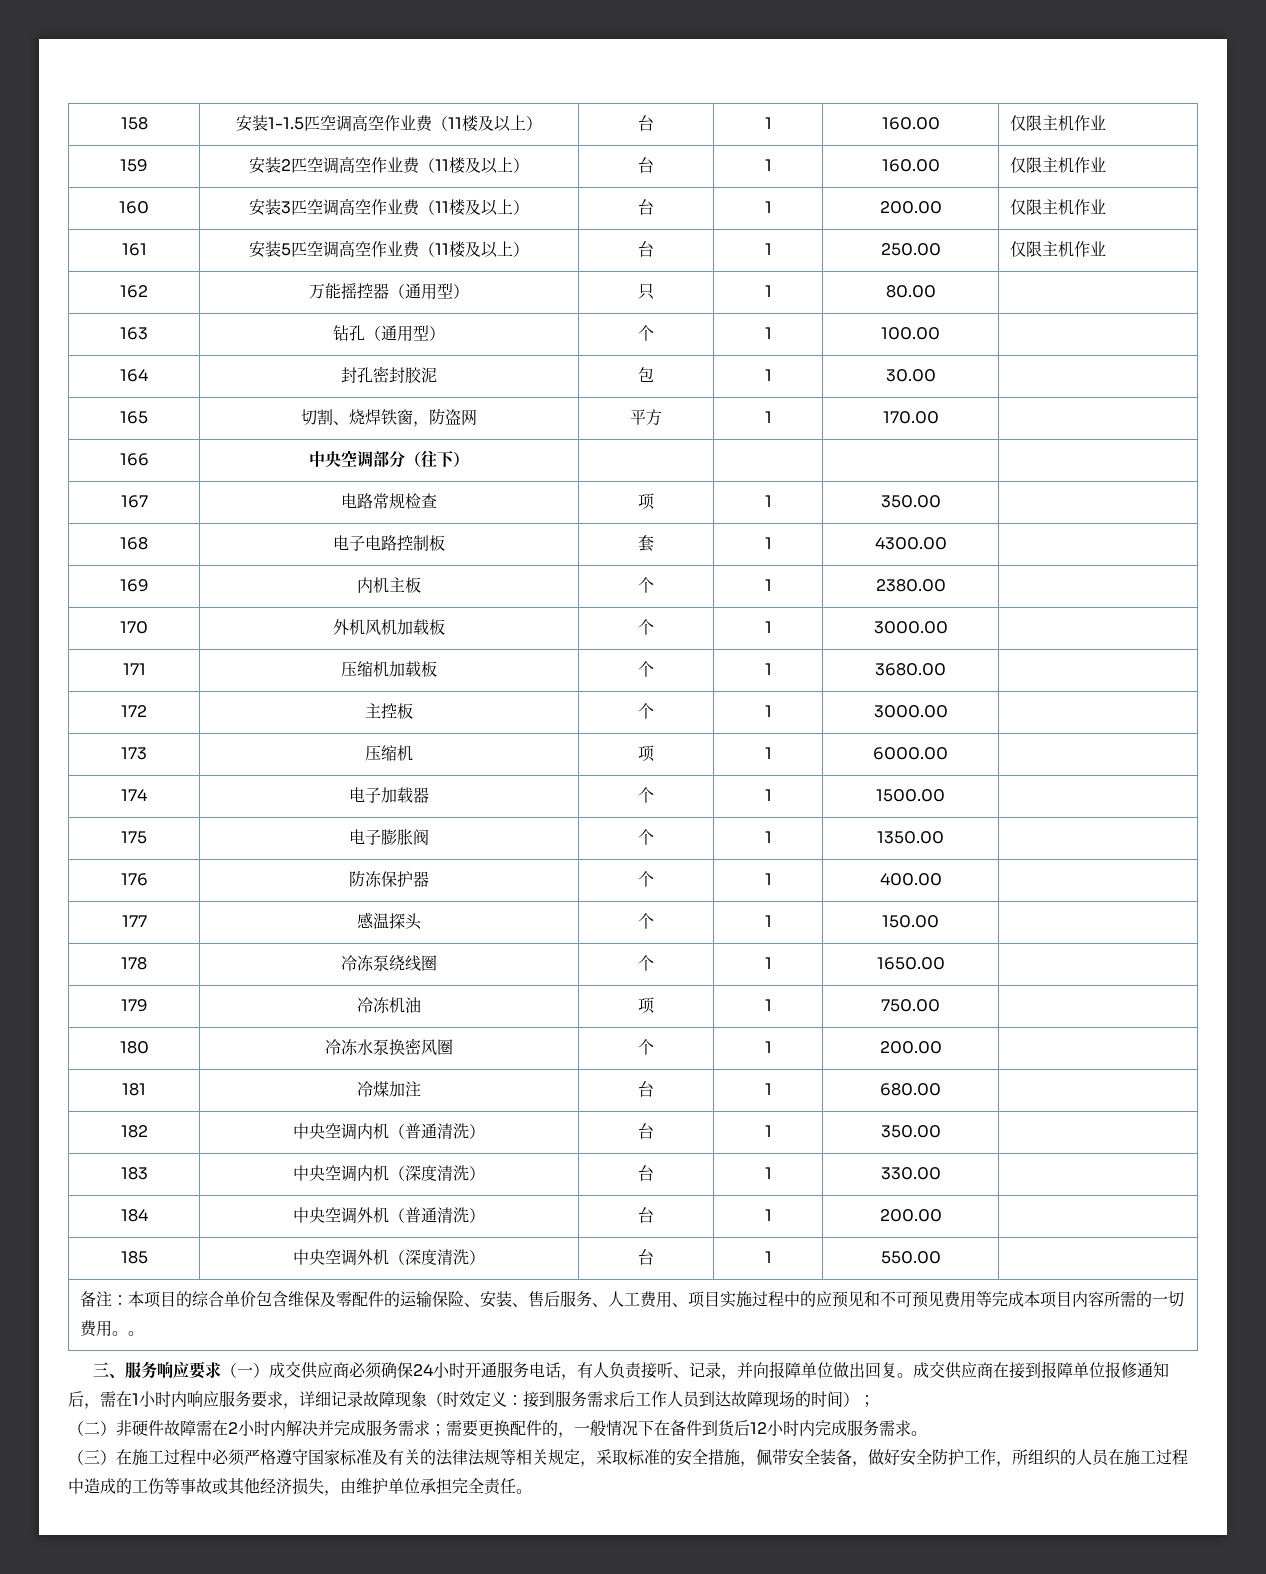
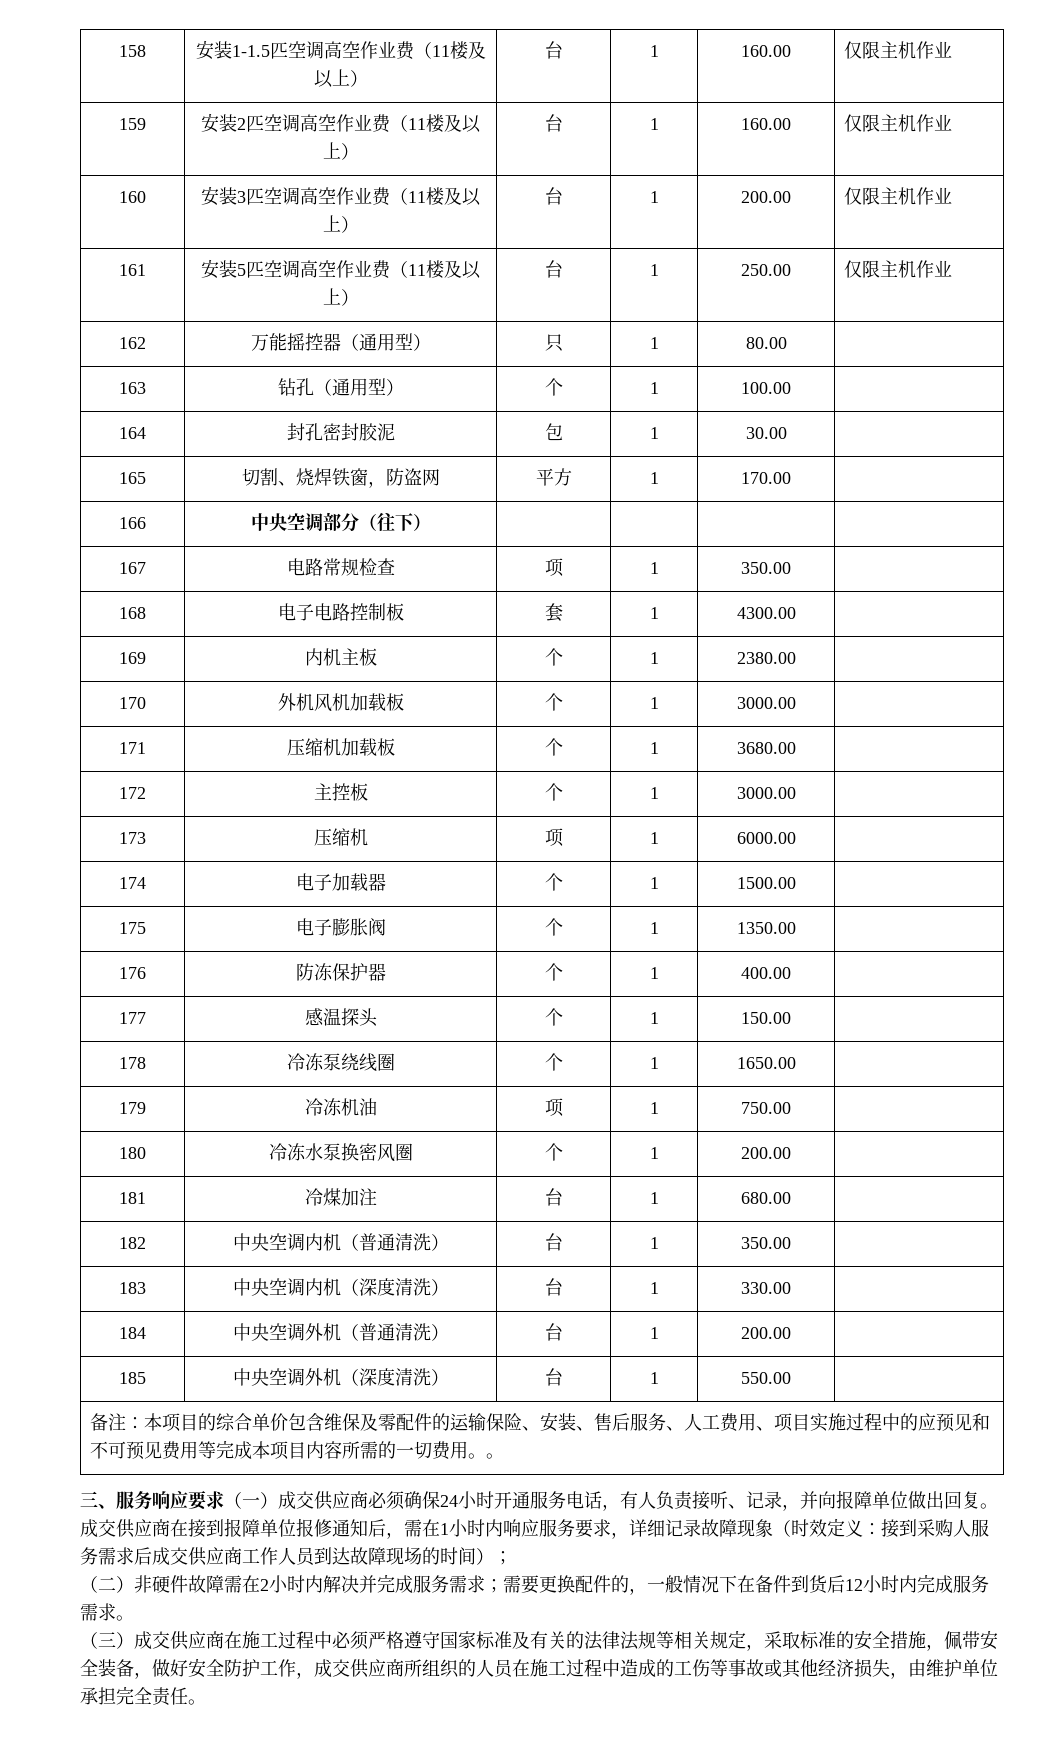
- 成交供应商在接到报障单位报修通知后，需在1小时内响应服务要求，详细记录故障现象（时效定义：接到服务需求后工作人员到达故障现场的时间）；
+ 成交供应商在接到报障单位报修通知后，需在1小时内响应服务要求，详细记录故障现象（时效定义：接到采购人服务需求后成交供应商工作人员到达故障现场的时间）；
- （三）在施工过程中必须严格遵守国家标准及有关的法律法规等相关规定，采取标准的安全措施，佩带安全装备，做好安全防护工作，所组织的人员在施工过程中造成的工伤等事故或其他经济损失，由维护单位承担完全责任。
+ （三）成交供应商在施工过程中必须严格遵守国家标准及有关的法律法规等相关规定，采取标准的安全措施，佩带安全装备，做好安全防护工作，成交供应商所组织的人员在施工过程中造成的工伤等事故或其他经济损失，由维护单位承担完全责任。

